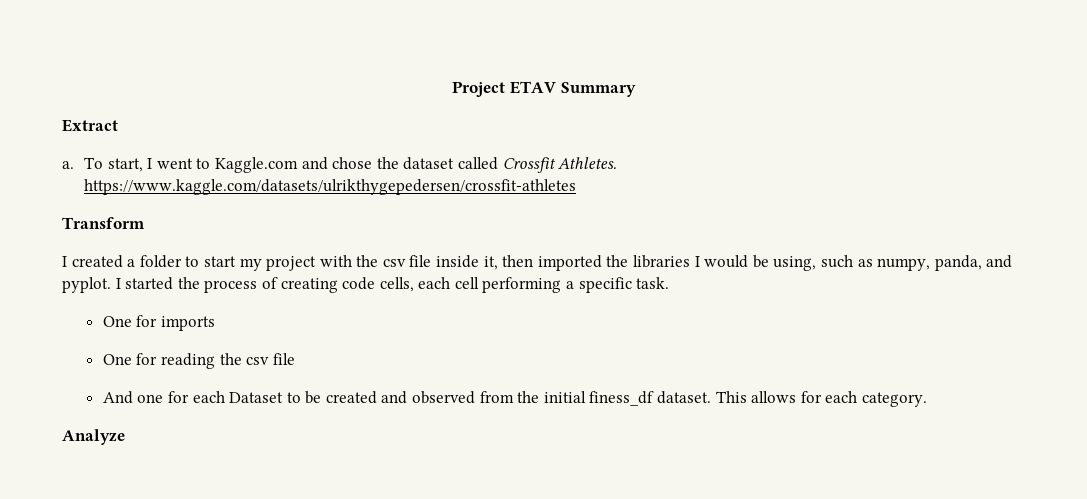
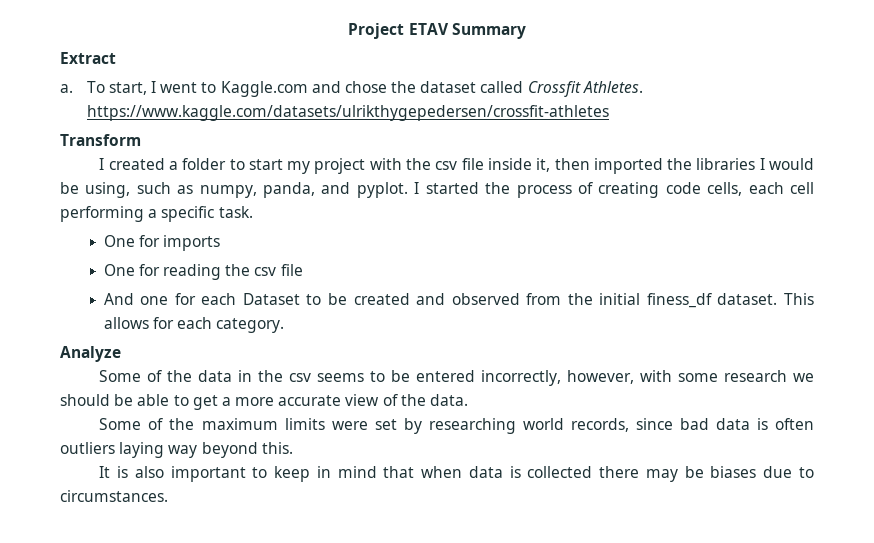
+ Some of the data in the csv seems to be entered incorrectly, however, with some research we should be able to get a more accurate view of the data.
+ Some of the maximum limits were set by researching world records, since bad data is often outliers laying way beyond this.
+ It is also important to keep in mind that when data is collected there may be biases due to circumstances.

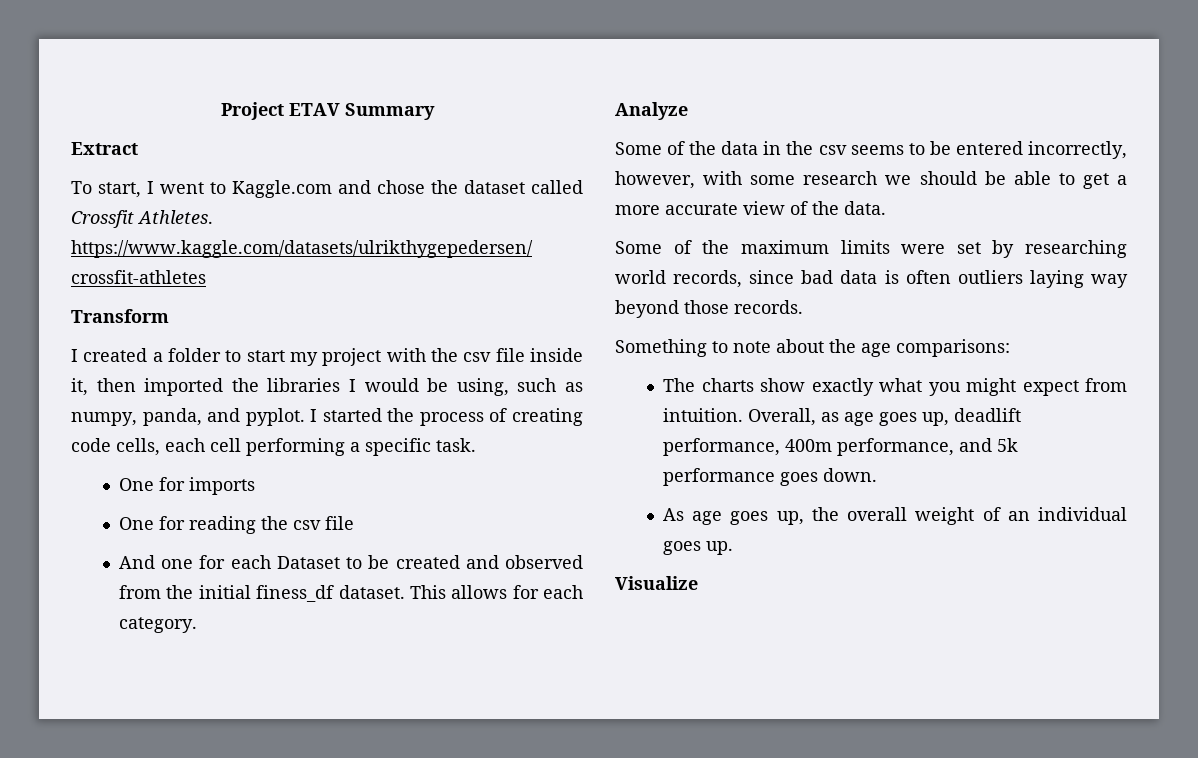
- a.
- Some of the maximum limits were set by researching world records, since bad data is often outliers laying way beyond this.
- It is also important to keep in mind that when data is collected there may be biases due to circumstances.
+ Some of the maximum limits were set by researching world records, since bad data is often outliers laying way beyond those records.
+ Something to note about the age comparisons:
+ The charts show exactly what you might expect from intuition. Overall, as age goes up, deadlift performance, 400m performance, and 5k performance goes down.
+ As age goes up, the overall weight of an individual goes up.
+ Visualize

